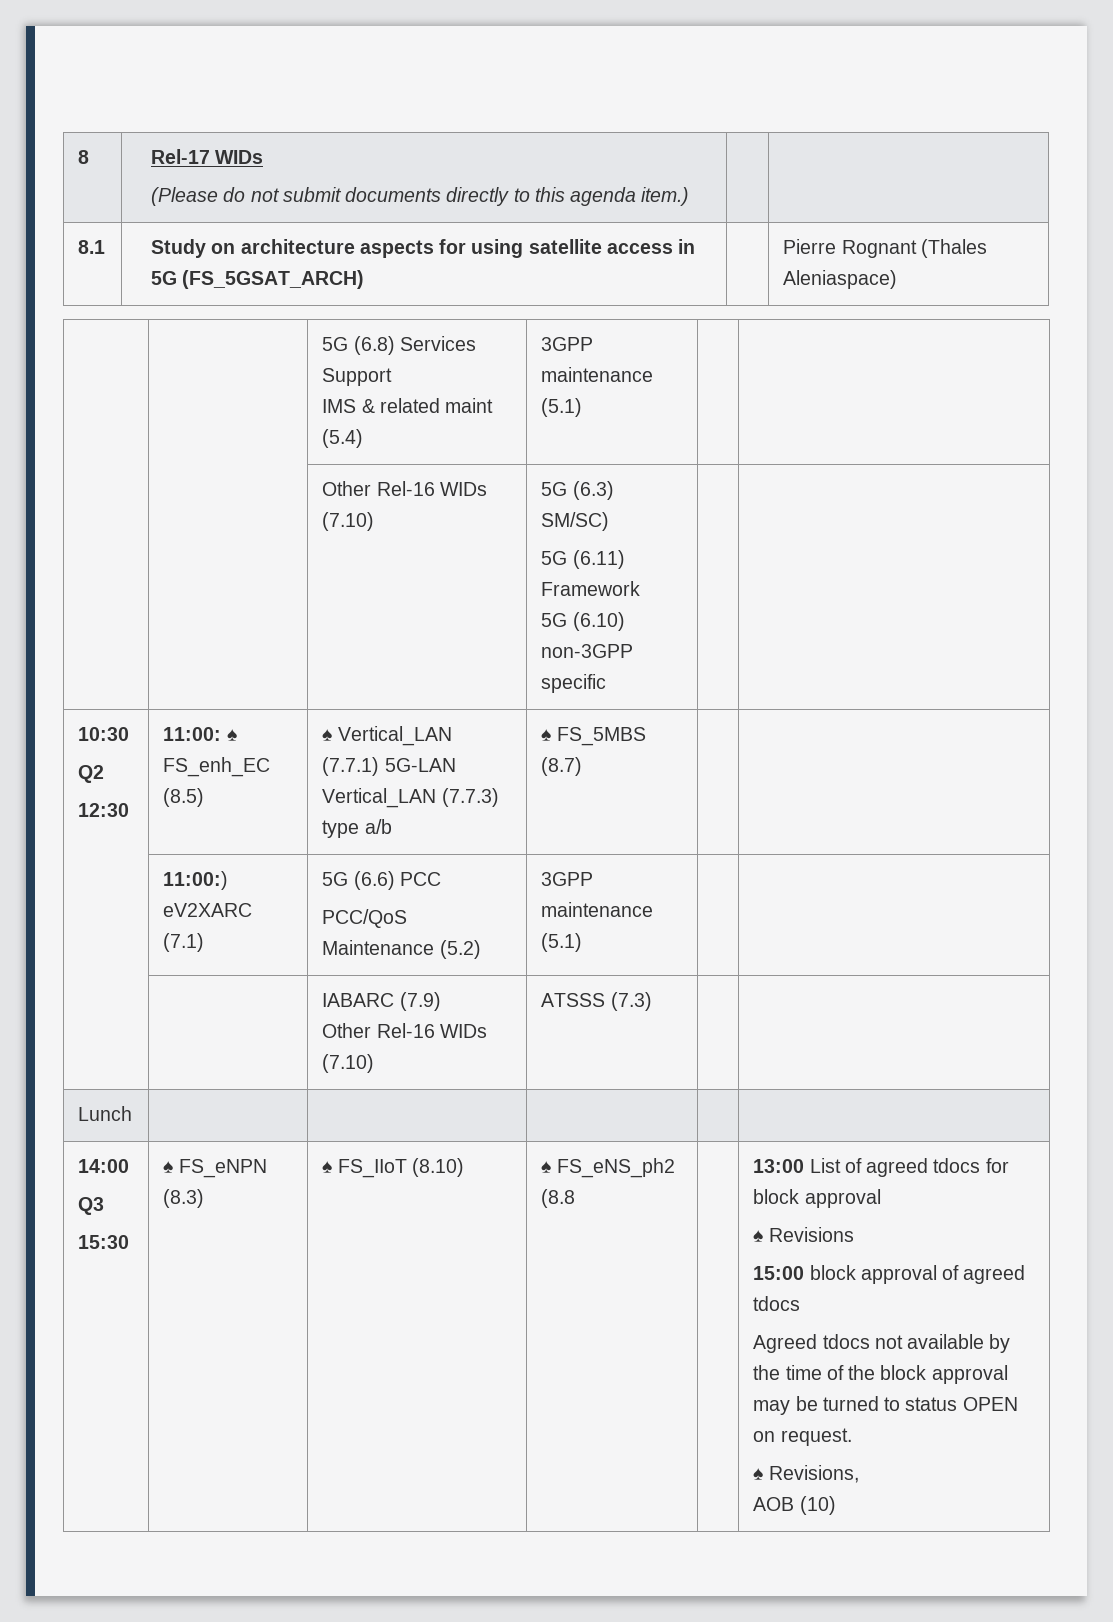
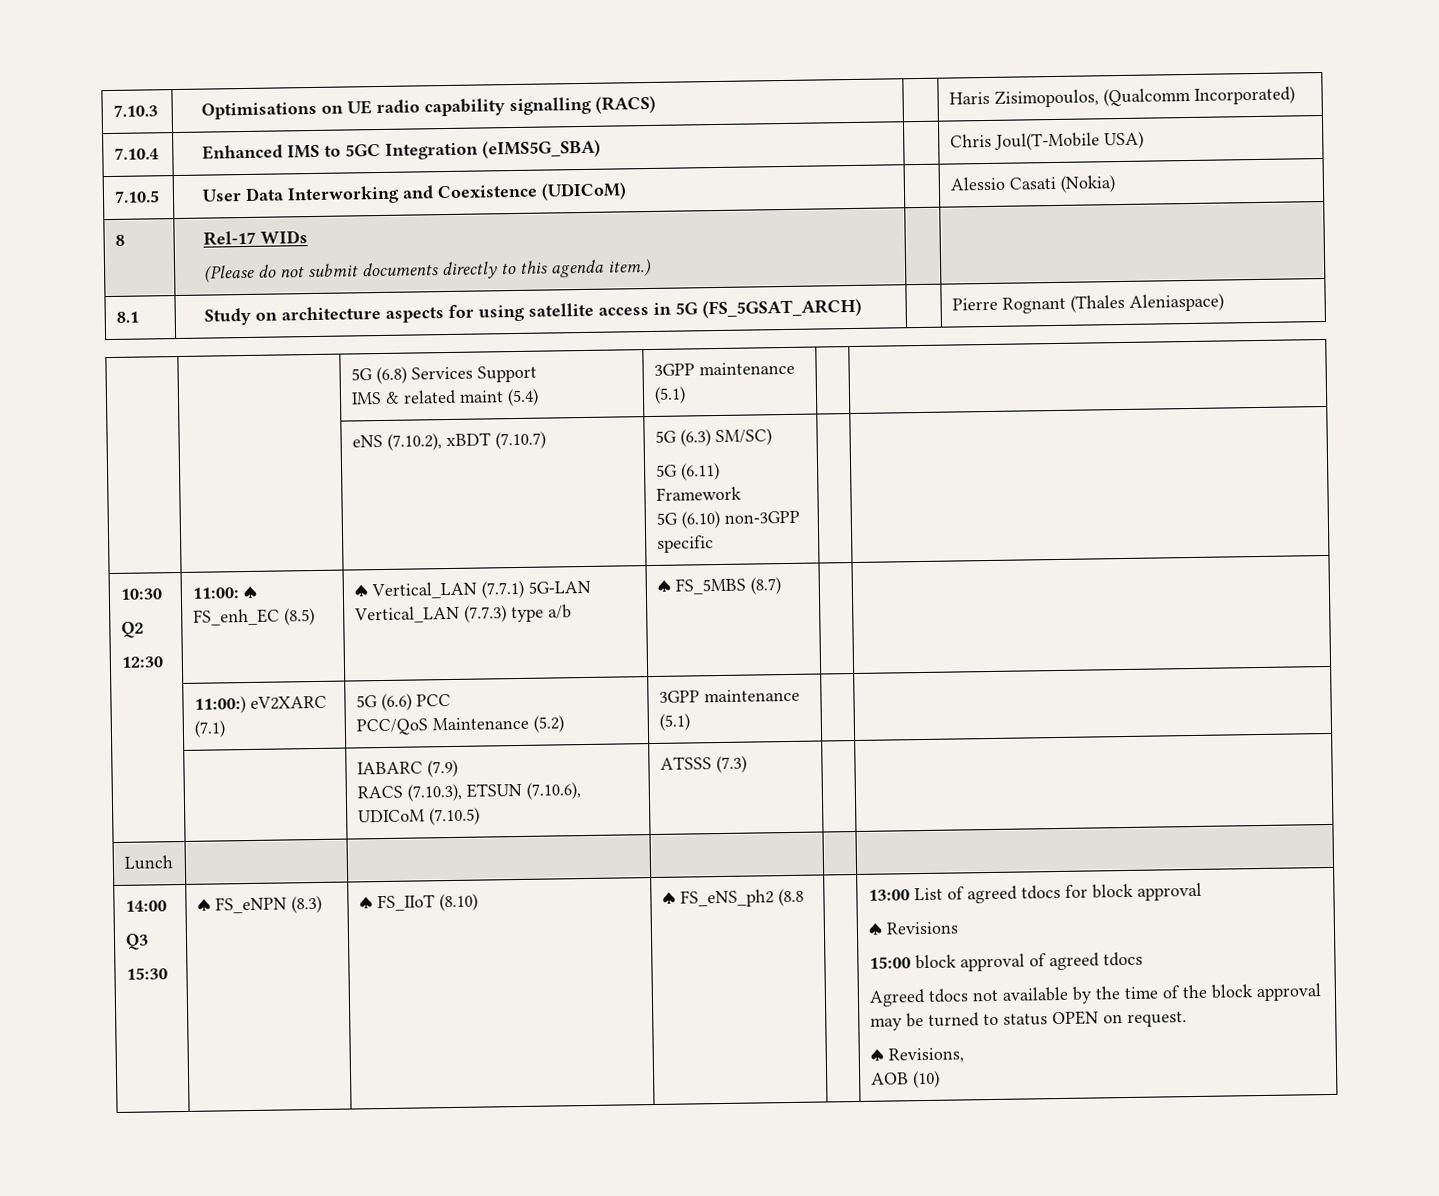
+ 7.10.3 | Optimisations on UE radio capability signalling (RACS) | | Haris Zisimopoulos, (Qualcomm Incorporated)
+ 7.10.4 | Enhanced IMS to 5GC Integration (eIMS5G_SBA) | | Chris Joul(T-Mobile USA)
+ 7.10.5 | User Data Interworking and Coexistence (UDICoM) | | Alessio Casati (Nokia)
- | | Other Rel-16 WIDs (7.10) | 5G (6.3) SM/SC)
+ | | eNS (7.10.2), xBDT (7.10.7) | 5G (6.3) SM/SC)
  | | IABARC (7.9)
- Other Rel-16 WIDs (7.10) | ATSSS (7.3) | |
+ RACS (7.10.3), ETSUN (7.10.6), UDICoM (7.10.5) | ATSSS (7.3) | |

